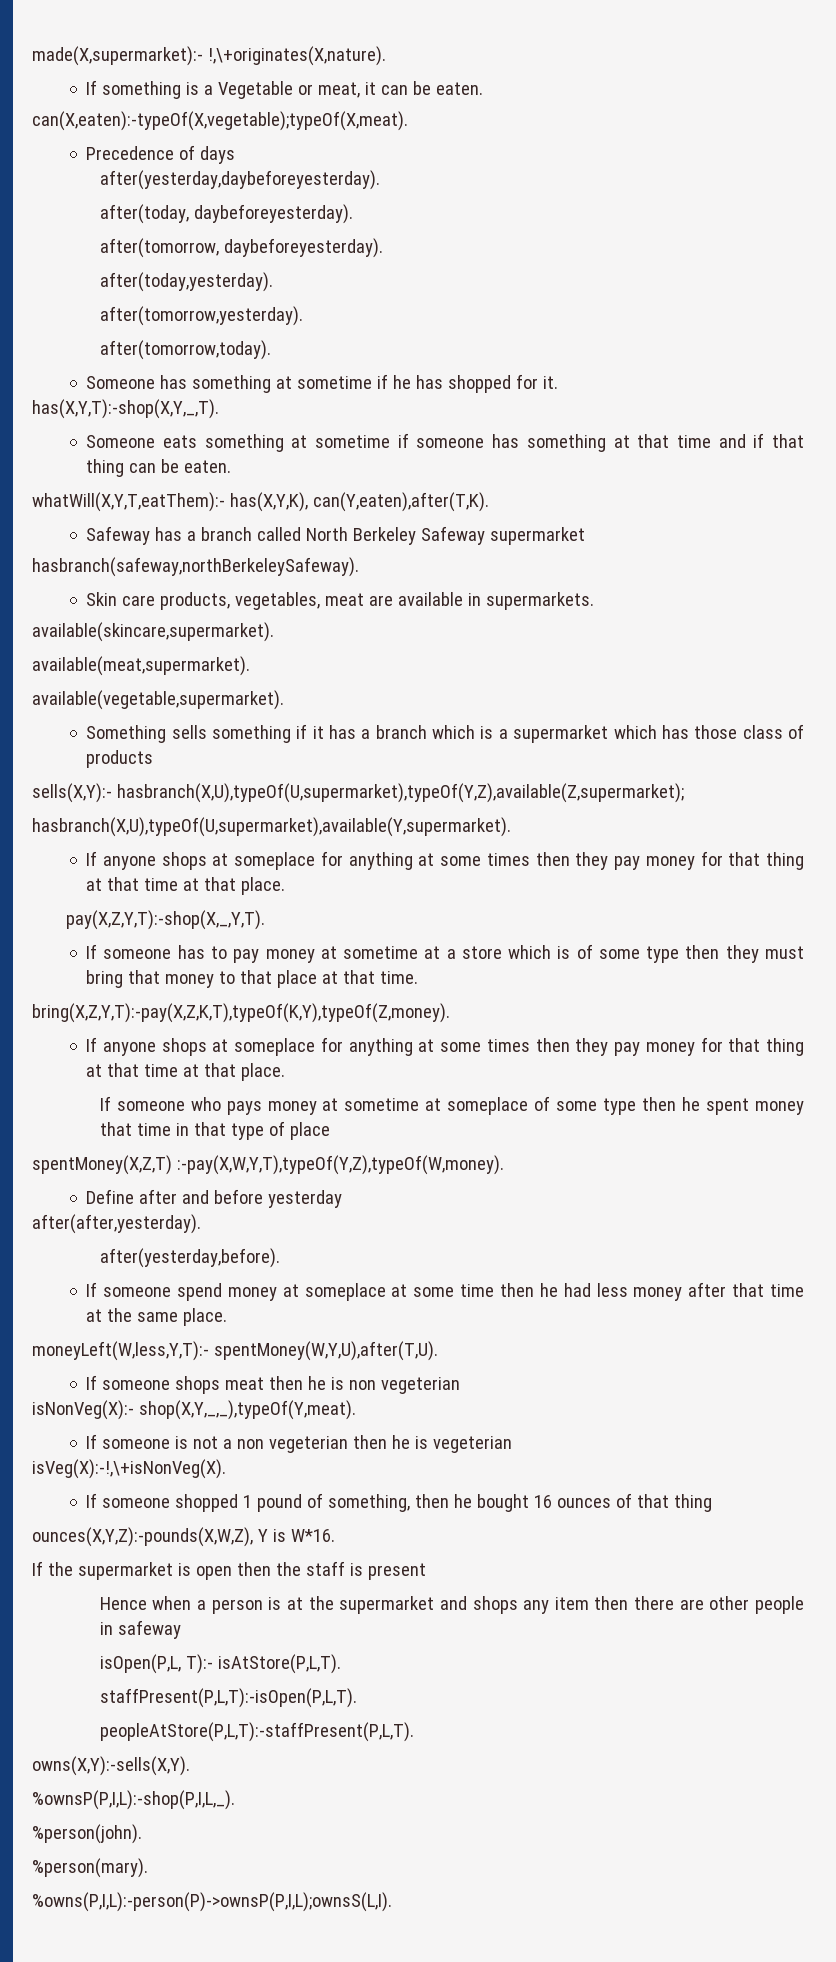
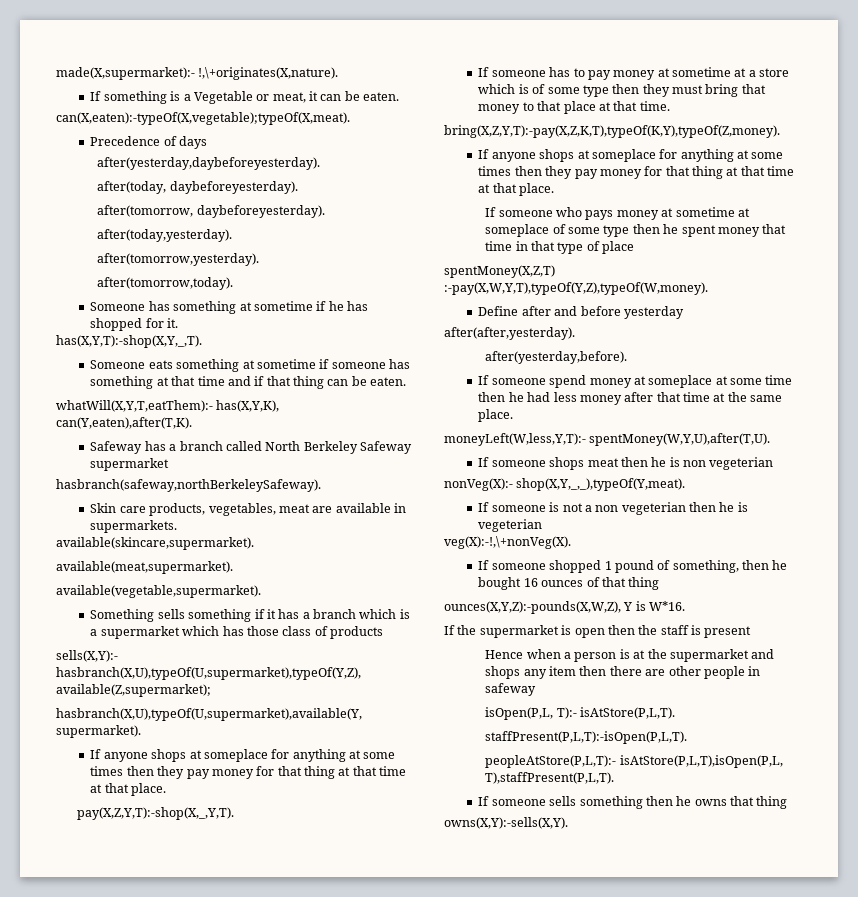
- isNonVeg(X):- shop(X,Y,_,_),typeOf(Y,meat).
+ nonVeg(X):- shop(X,Y,_,_),typeOf(Y,meat).
- isVeg(X):-!,\+isNonVeg(X).
+ veg(X):-!,\+nonVeg(X).
- peopleAtStore(P,L,T):-staffPresent(P,L,T).
+ peopleAtStore(P,L,T):- isAtStore(P,L,T),isOpen(P,L, T),staffPresent(P,L,T).
+ If someone sells something then he owns that thing
  owns(X,Y):-sells(X,Y).
- %ownsP(P,I,L):-shop(P,I,L,_).
- %person(john).
- %person(mary).
- %owns(P,I,L):-person(P)->ownsP(P,I,L);ownsS(L,I).

